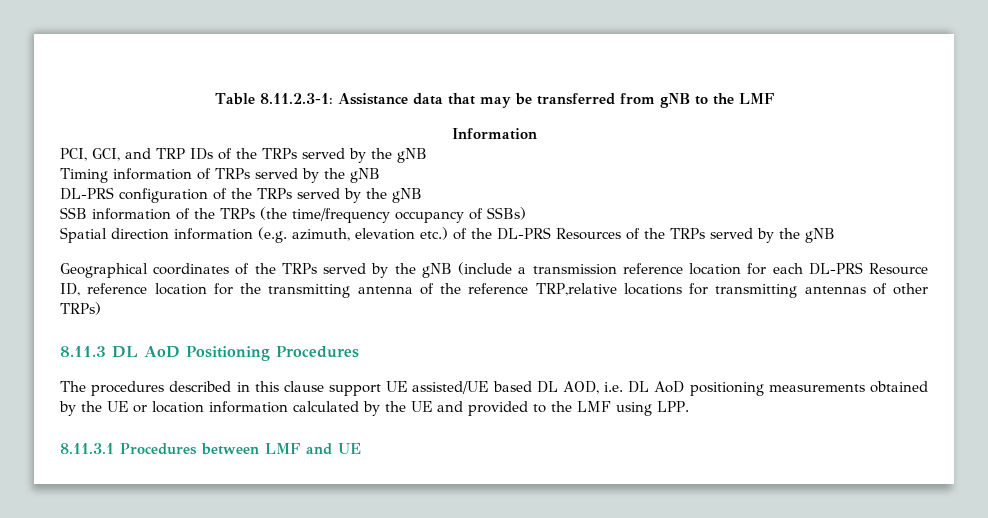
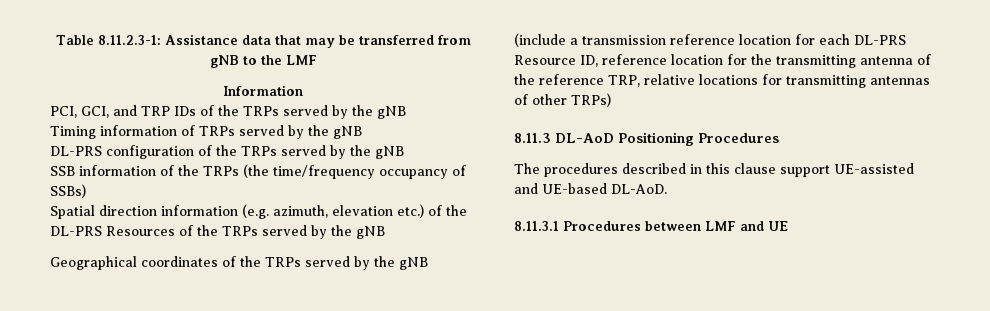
- Geographical coordinates of the TRPs served by the gNB (include a transmission reference location for each DL-PRS Resource ID, reference location for the transmitting antenna of the reference TRP,relative locations for transmitting antennas of other TRPs)
+ Geographical coordinates of the TRPs served by the gNB (include a transmission reference location for each DL-PRS Resource ID, reference location for the transmitting antenna of the reference TRP, relative locations for transmitting antennas of other TRPs)
- 8.11.3 DL AoD Positioning Procedures
+ 8.11.3 DL-AoD Positioning Procedures
- The procedures described in this clause support UE assisted/UE based DL AOD, i.e. DL AoD positioning measurements obtained by the UE or location information calculated by the UE and provided to the LMF using LPP.
+ The procedures described in this clause support UE-assisted and UE-based DL-AoD.

